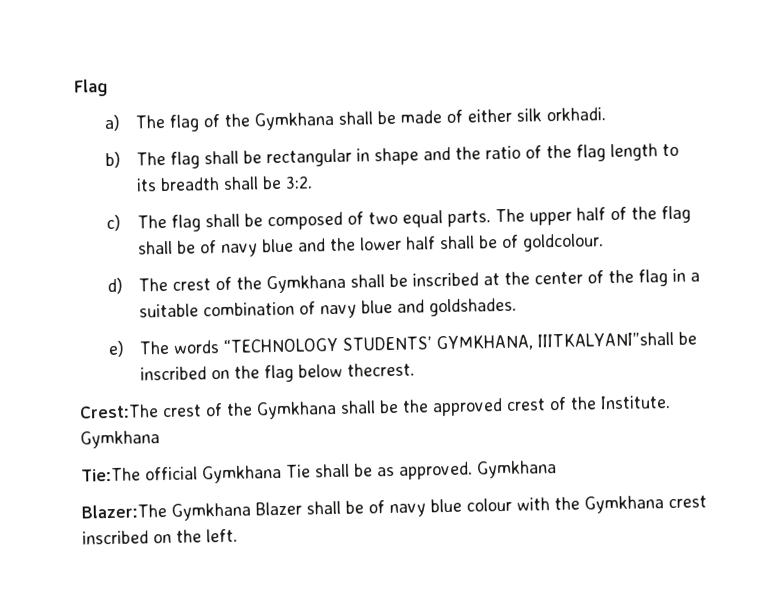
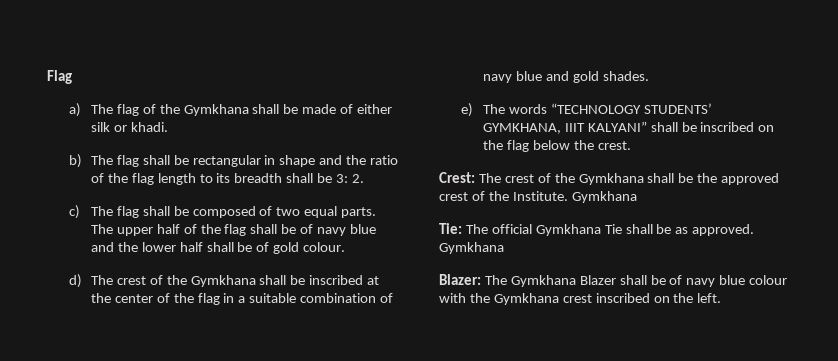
- a) The flag of the Gymkhana shall be made of either silk orkhadi.
+ a) The flag of the Gymkhana shall be made of either silk or khadi.
- b) The flag shall be rectangular in shape and the ratio of the flag length to its breadth shall be 3:2.
+ b) The flag shall be rectangular in shape and the ratio of the flag length to its breadth shall be 3: 2.
- The upper half of the flag shall be of navy blue and the lower half shall be of goldcolour.
+ The upper half of the flag shall be of navy blue and the lower half shall be of gold colour.
- d) The crest of the Gymkhana shall be inscribed at the center of the flag in a suitable combination of navy blue and goldshades.
+ d) The crest of the Gymkhana shall be inscribed at the center of the flag in a suitable combination of navy blue and gold shades.
- e) The words “TECHNOLOGY STUDENTS’ GYMKHANA, IIITKALYANI”shall be inscribed on the flag below thecrest.
- Crest:The crest of the Gymkhana shall be the approved crest of the Institute.
+ e) The words “TECHNOLOGY STUDENTS’ GYMKHANA, IIIT KALYANI” shall be inscribed on the flag below the crest.
+ Crest: The crest of the Gymkhana shall be the approved crest of the Institute.
- Tie:The official Gymkhana Tie shall be as approved.
+ Tie: The official Gymkhana Tie shall be as approved.
- Blazer:The Gymkhana Blazer shall be of navy blue colour with the Gymkhana crest inscribed on the left.
+ Blazer: The Gymkhana Blazer shall be of navy blue colour with the Gymkhana crest inscribed on the left.

